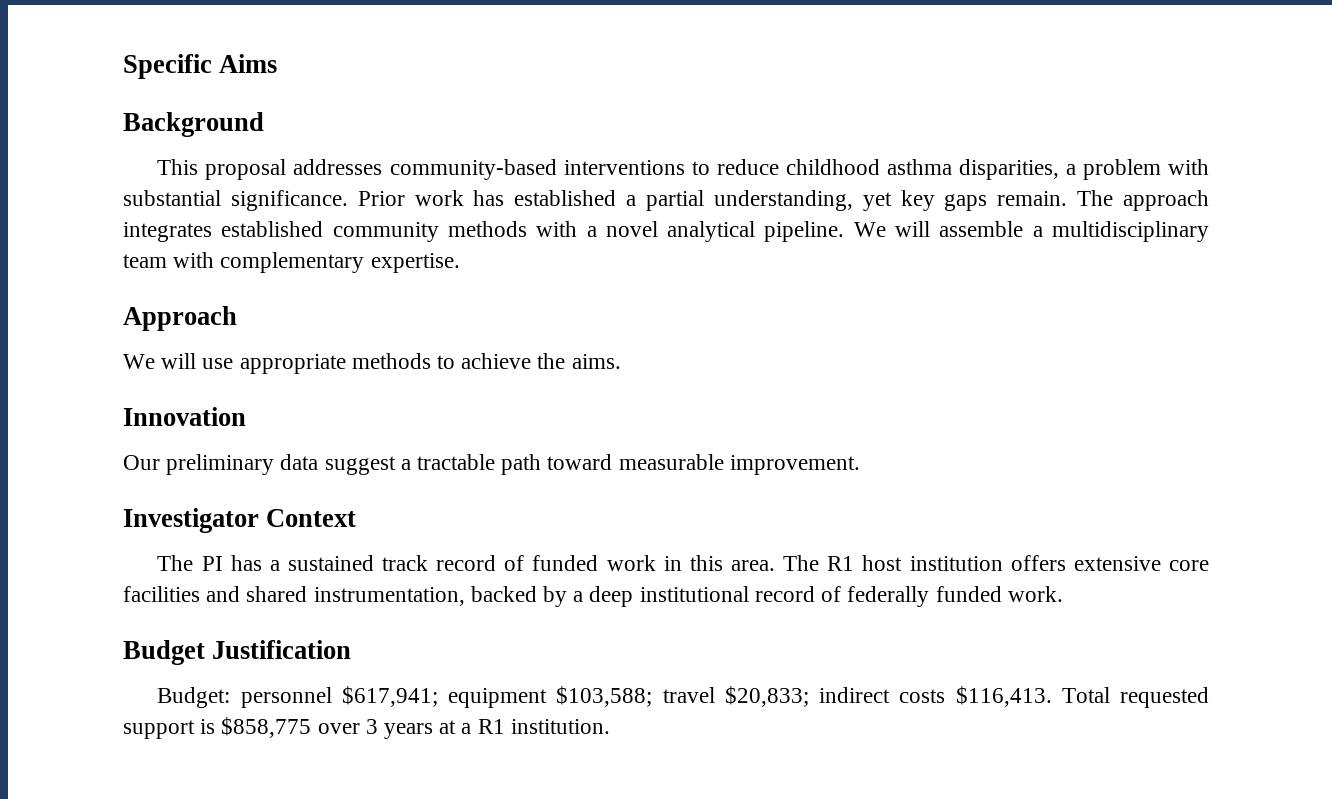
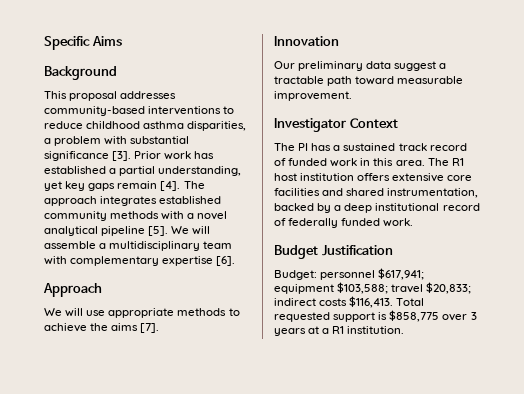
- This proposal addresses community-based interventions to reduce childhood asthma disparities, a problem with substantial significance.
+ This proposal addresses community-based interventions to reduce childhood asthma disparities, a problem with substantial significance [3].
- Prior work has established a partial understanding, yet key gaps remain.
+ Prior work has established a partial understanding, yet key gaps remain [4].
- The approach integrates established community methods with a novel analytical pipeline.
+ The approach integrates established community methods with a novel analytical pipeline [5].
- We will assemble a multidisciplinary team with complementary expertise.
+ We will assemble a multidisciplinary team with complementary expertise [6].
- We will use appropriate methods to achieve the aims.
+ We will use appropriate methods to achieve the aims [7].

